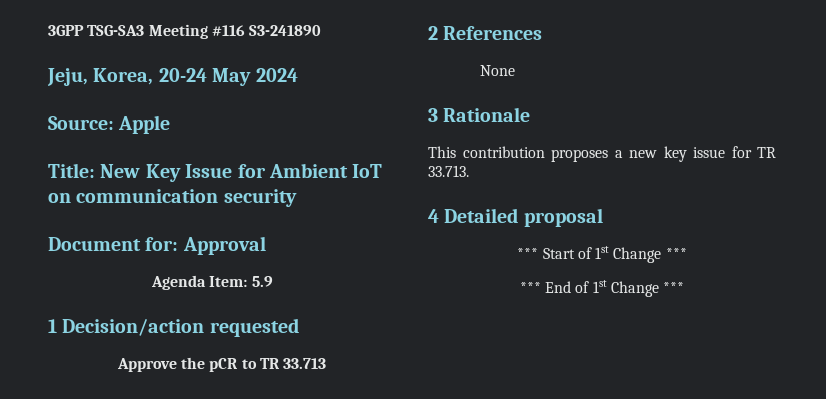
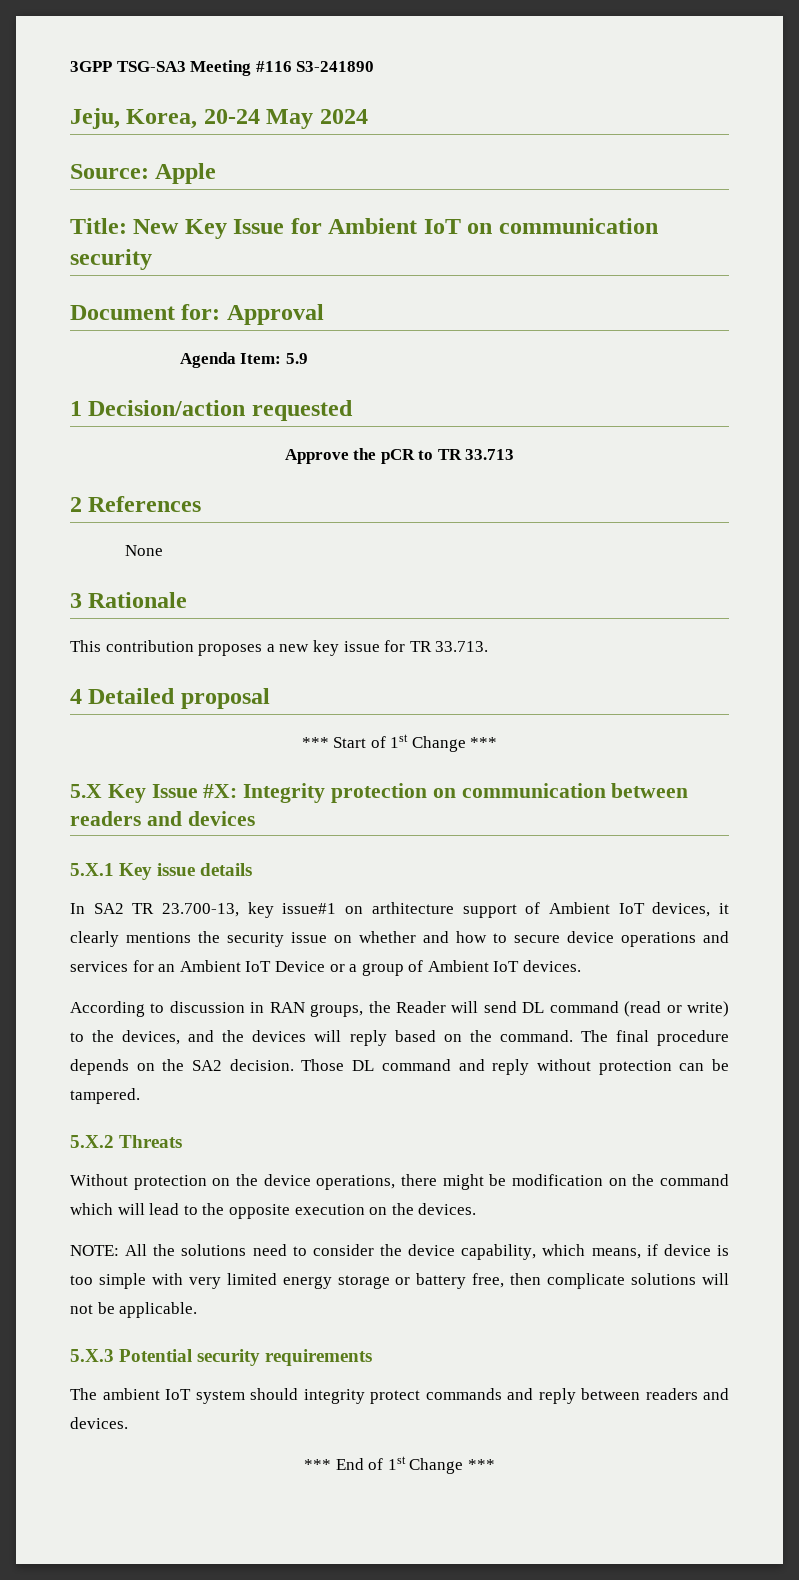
+ 5.X Key Issue #X: Integrity protection on communication between readers and devices
+ 5.X.1 Key issue details
+ In SA2 TR 23.700-13, key issue#1 on arthitecture support of Ambient IoT devices, it clearly mentions the security issue on whether and how to secure device operations and services for an Ambient IoT Device or a group of Ambient IoT devices.
+ According to discussion in RAN groups, the Reader will send DL command (read or write) to the devices, and the devices will reply based on the command. The final procedure depends on the SA2 decision. Those DL command and reply without protection can be tampered.
+ 5.X.2 Threats
+ Without protection on the device operations, there might be modification on the command which will lead to the opposite execution on the devices.
+ NOTE: All the solutions need to consider the device capability, which means, if device is too simple with very limited energy storage or battery free, then complicate solutions will not be applicable.
+ 5.X.3 Potential security requirements
+ The ambient IoT system should integrity protect commands and reply between readers and devices.

